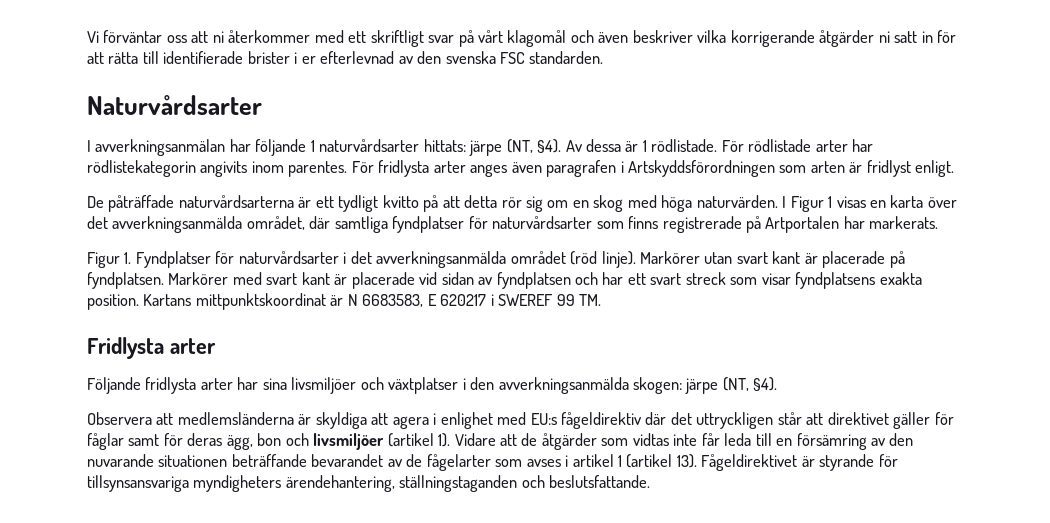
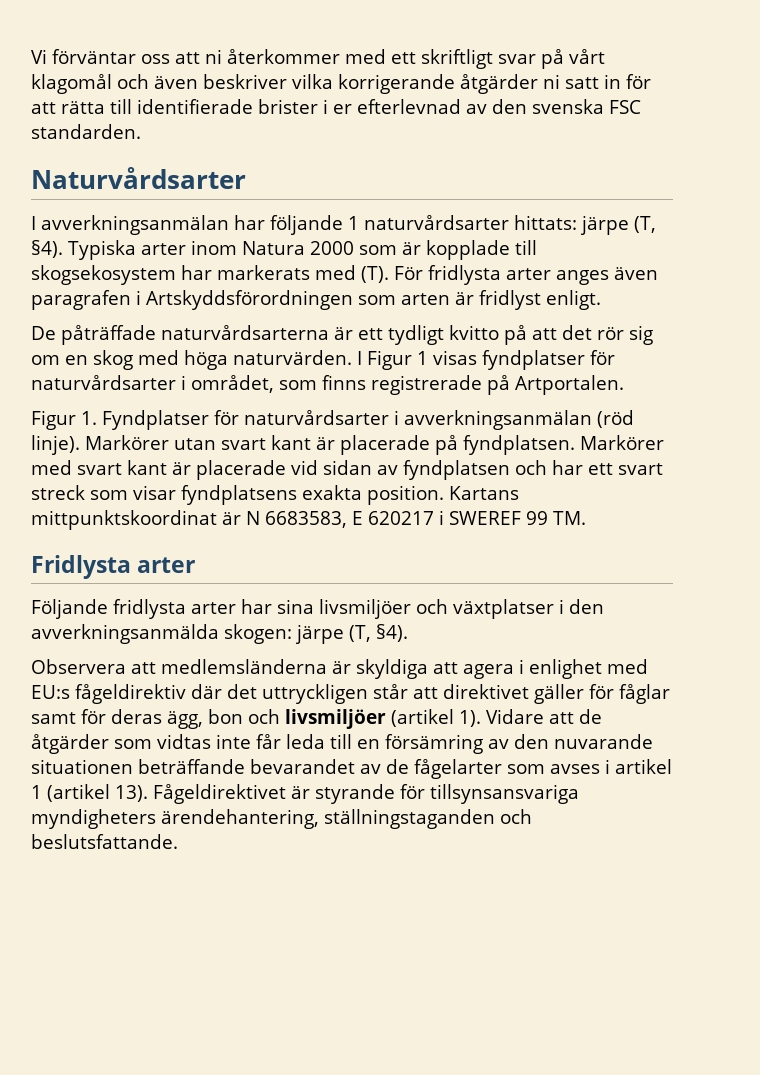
- I avverkningsanmälan har följande 1 naturvårdsarter hittats: järpe (NT, §4). Av dessa är 1 rödlistade. För rödlistade arter har rödlistekategorin angivits inom parentes. För fridlysta arter anges även paragrafen i Artskyddsförordningen som arten är fridlyst enligt.
+ I avverkningsanmälan har följande 1 naturvårdsarter hittats: järpe (T, §4). Typiska arter inom Natura 2000 som är kopplade till skogsekosystem har markerats med (T). För fridlysta arter anges även paragrafen i Artskyddsförordningen som arten är fridlyst enligt.
- De påträffade naturvårdsarterna är ett tydligt kvitto på att detta rör sig om en skog med höga naturvärden.
+ De påträffade naturvårdsarterna är ett tydligt kvitto på att det rör sig om en skog med höga naturvärden.
- I Figur 1 visas en karta över det avverkningsanmälda området, där samtliga fyndplatser för naturvårdsarter som finns registrerade på Artportalen har markerats.
+ I Figur 1 visas fyndplatser för naturvårdsarter i området, som finns registrerade på Artportalen.
- Figur 1. Fyndplatser för naturvårdsarter i det avverkningsanmälda området (röd linje).
+ Figur 1. Fyndplatser för naturvårdsarter i avverkningsanmälan (röd linje).
- Följande fridlysta arter har sina livsmiljöer och växtplatser i den avverkningsanmälda skogen: järpe (NT, §4).
+ Följande fridlysta arter har sina livsmiljöer och växtplatser i den avverkningsanmälda skogen: järpe (T, §4).

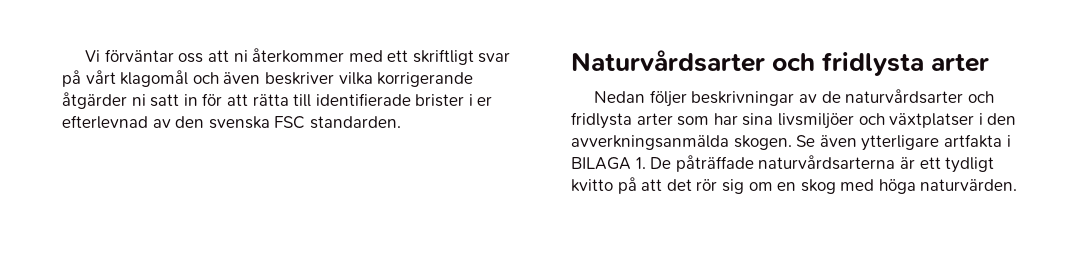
- Naturvårdsarter
- I avverkningsanmälan har följande 1 naturvårdsarter hittats: järpe (T, §4). Typiska arter inom Natura 2000 som är kopplade till skogsekosystem har markerats med (T). För fridlysta arter anges även paragrafen i Artskyddsförordningen som arten är fridlyst enligt.
- De påträffade naturvårdsarterna är ett tydligt kvitto på att det rör sig om en skog med höga naturvärden. I Figur 1 visas fyndplatser för naturvårdsarter i området, som finns registrerade på Artportalen.
- Figur 1. Fyndplatser för naturvårdsarter i avverkningsanmälan (röd linje). Markörer utan svart kant är placerade på fyndplatsen. Markörer med svart kant är placerade vid sidan av fyndplatsen och har ett svart streck som visar fyndplatsens exakta position. Kartans mittpunktskoordinat är N 6683583, E 620217 i SWEREF 99 TM.
- Fridlysta arter
- Följande fridlysta arter har sina livsmiljöer och växtplatser i den avverkningsanmälda skogen: järpe (T, §4).
- Observera att medlemsländerna är skyldiga att agera i enlighet med EU:s fågeldirektiv där det uttryckligen står att direktivet gäller för fåglar samt för deras ägg, bon och livsmiljöer (artikel 1). Vidare att de åtgärder som vidtas inte får leda till en försämring av den nuvarande situationen beträffande bevarandet av de fågelarter som avses i artikel 1 (artikel 13). Fågeldirektivet är styrande för tillsynsansvariga myndigheters ärendehantering, ställningstaganden och beslutsfattande.
+ Naturvårdsarter och fridlysta arter
+ Nedan följer beskrivningar av de naturvårdsarter och fridlysta arter som har sina livsmiljöer och växtplatser i den avverkningsanmälda skogen. Se även ytterligare artfakta i BILAGA 1. De påträffade naturvårdsarterna är ett tydligt kvitto på att det rör sig om en skog med höga naturvärden.

